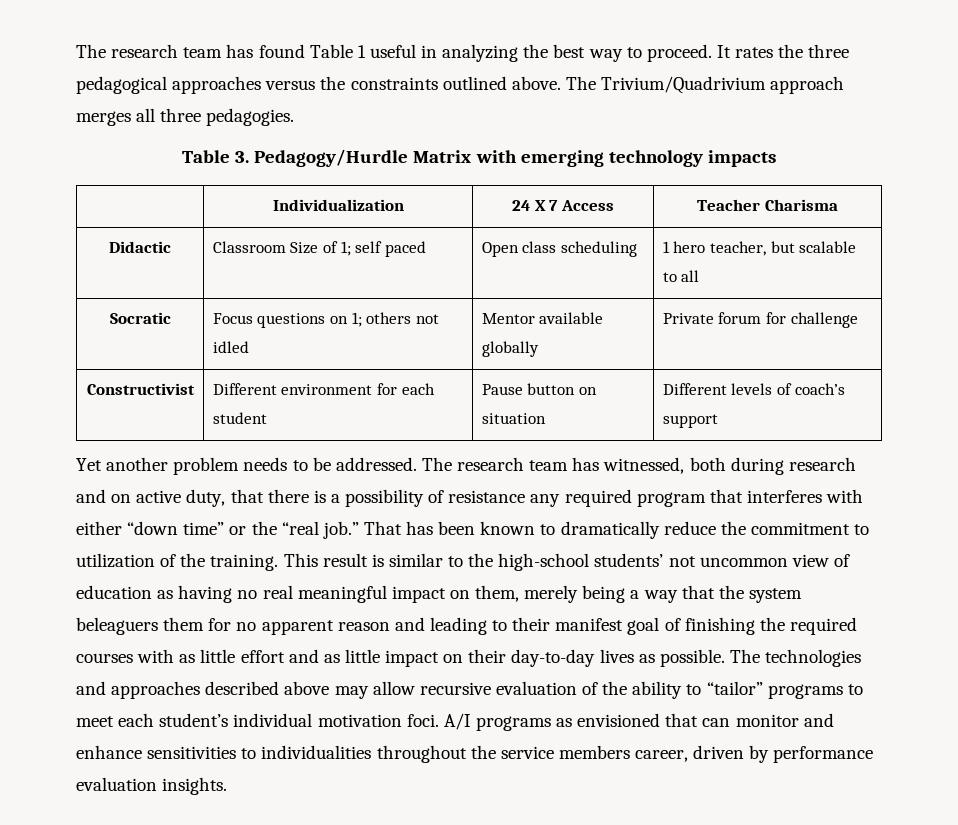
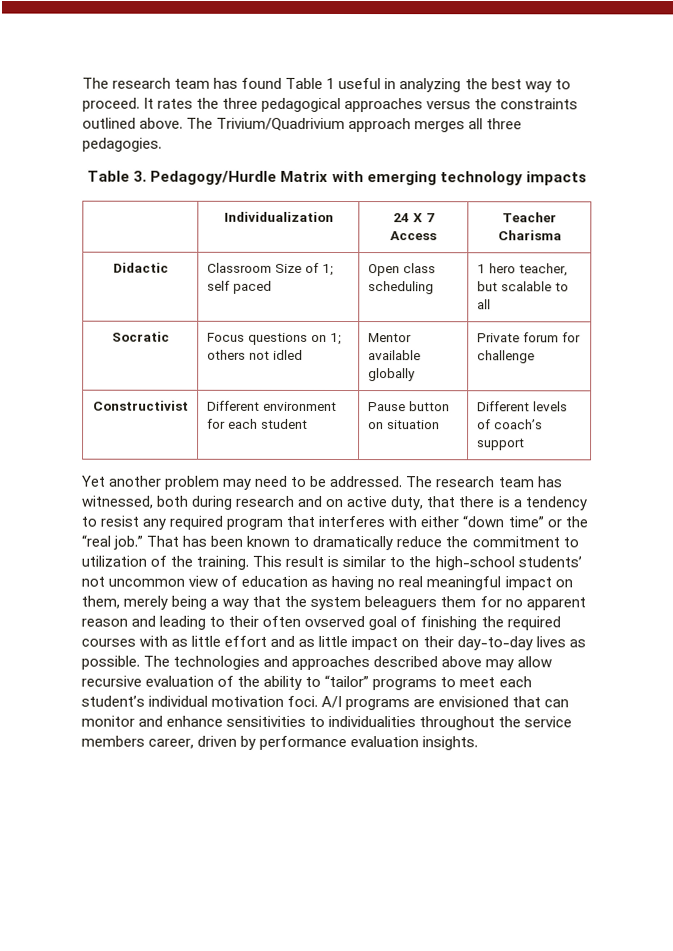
- Yet another problem needs to be addressed.
+ Yet another problem may need to be addressed.
- The research team has witnessed, both during research and on active duty, that there is a possibility of resistance any required program that interferes with either “down time” or the “real job.”
+ The research team has witnessed, both during research and on active duty, that there is a tendency to resist any required program that interferes with either “down time” or the “real job.”
- This result is similar to the high-school students’ not uncommon view of education as having no real meaningful impact on them, merely being a way that the system beleaguers them for no apparent reason and leading to their manifest goal of finishing the required courses with as little effort and as little impact on their day-to-day lives as possible.
+ This result is similar to the high-school students’ not uncommon view of education as having no real meaningful impact on them, merely being a way that the system beleaguers them for no apparent reason and leading to their often ovserved goal of finishing the required courses with as little effort and as little impact on their day-to-day lives as possible.
- A/I programs as envisioned that can monitor and enhance sensitivities to individualities throughout the service members career, driven by performance evaluation insights.
+ A/I programs are envisioned that can monitor and enhance sensitivities to individualities throughout the service members career, driven by performance evaluation insights.

